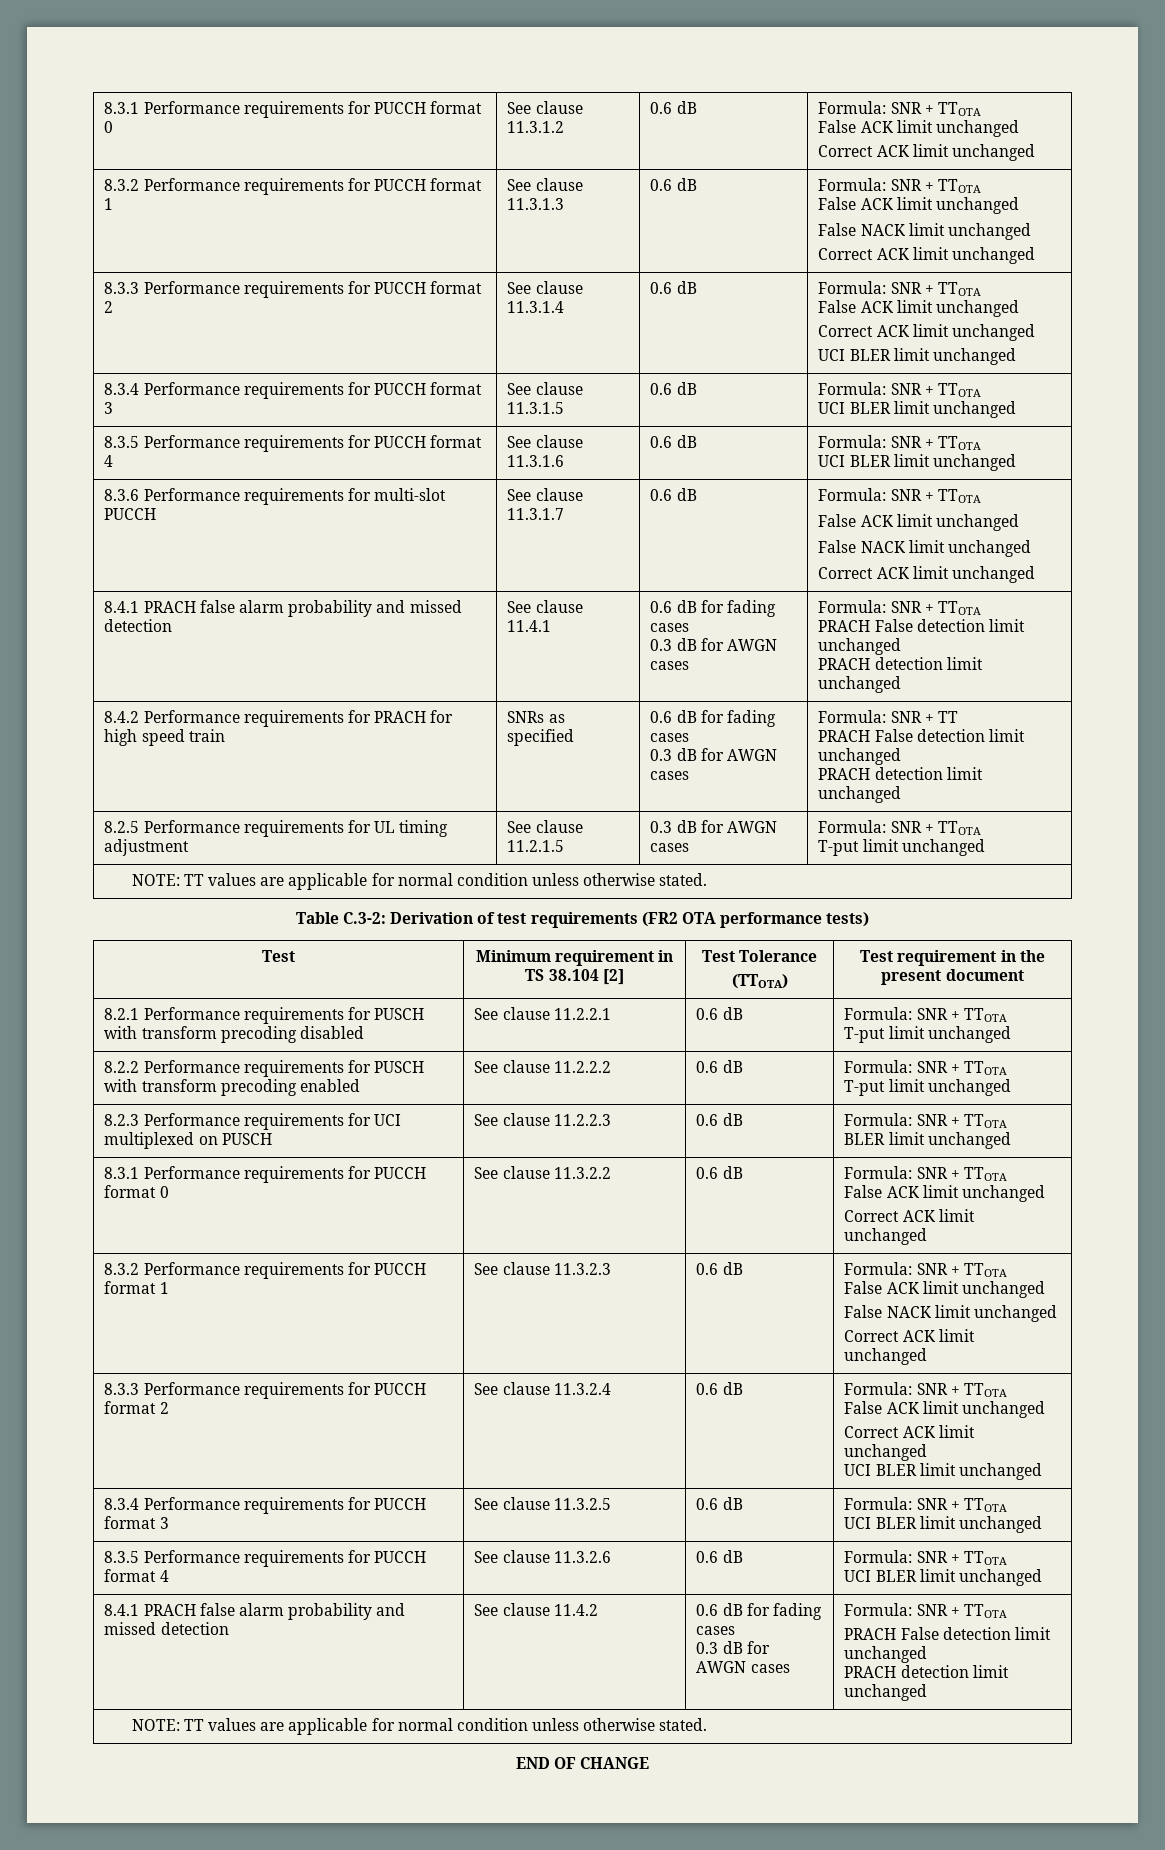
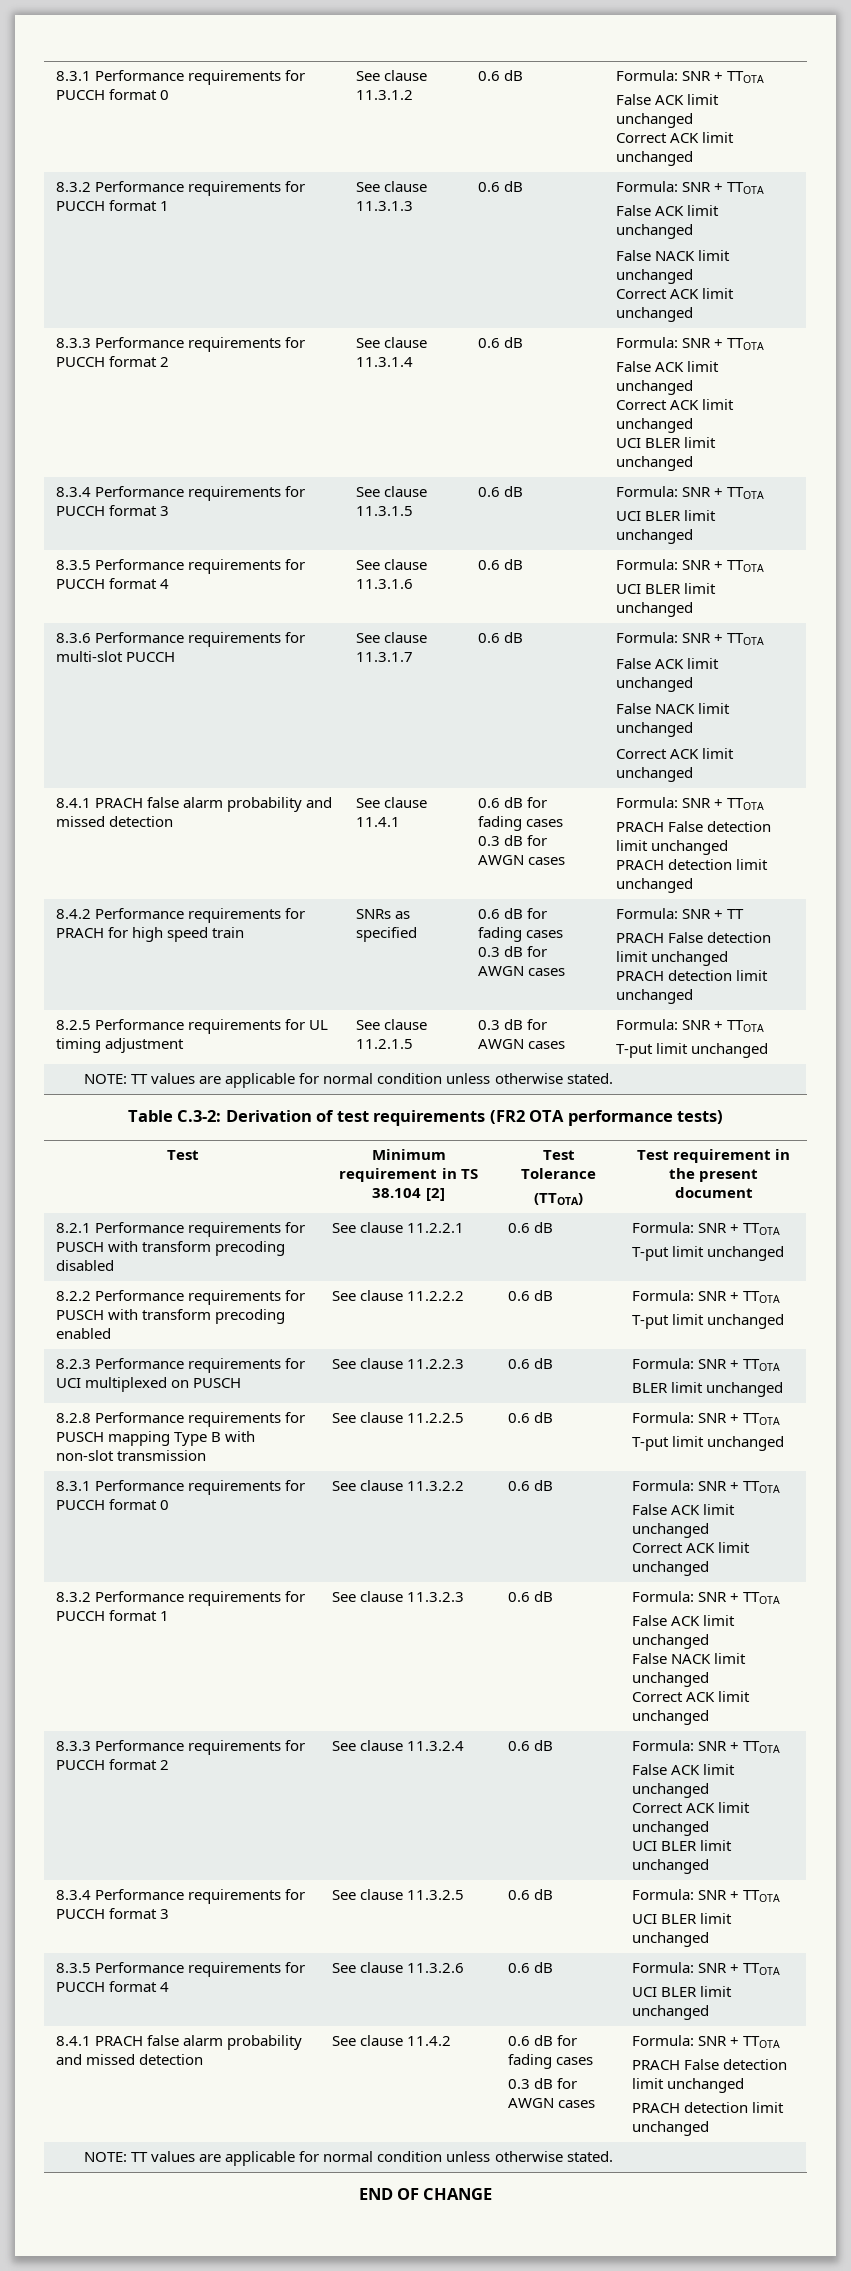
+ 8.2.8 Performance requirements for PUSCH mapping Type B with non-slot transmission | See clause 11.2.2.5 | 0.6 dB | Formula: SNR + TTOTA
+ T-put limit unchanged

